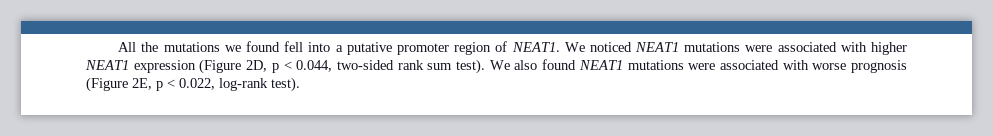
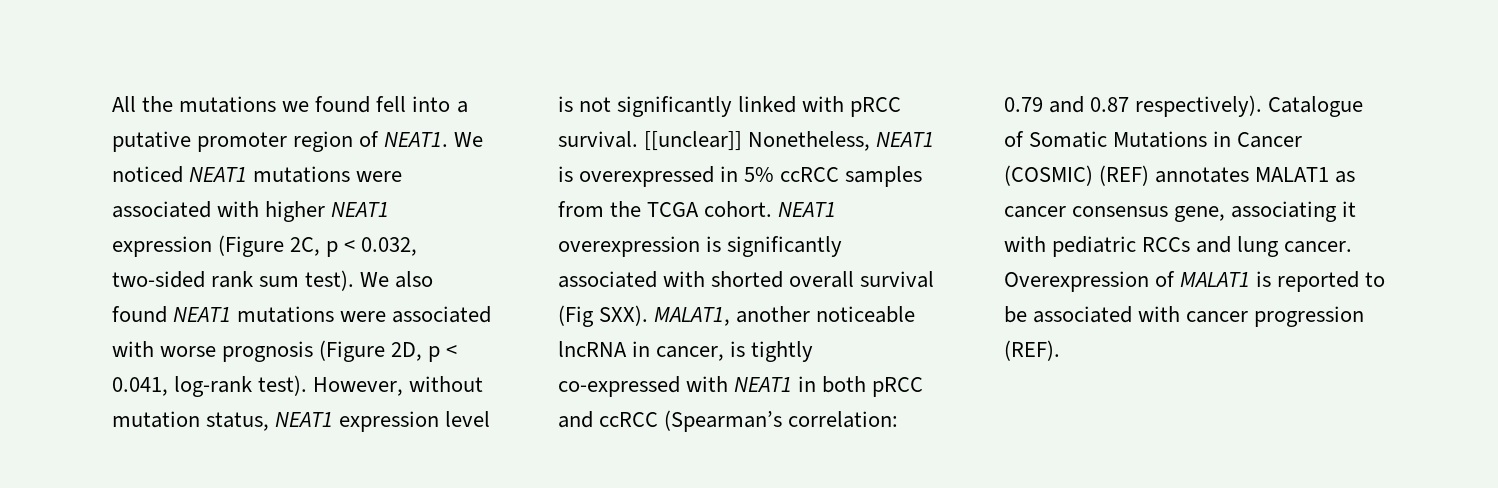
- We noticed NEAT1 mutations were associated with higher NEAT1 expression (Figure 2D, p < 0.044, two-sided rank sum test).
+ We noticed NEAT1 mutations were associated with higher NEAT1 expression (Figure 2C, p < 0.032, two-sided rank sum test).
- We also found NEAT1 mutations were associated with worse prognosis (Figure 2E, p < 0.022, log-rank test).
+ We also found NEAT1 mutations were associated with worse prognosis (Figure 2D, p < 0.041, log-rank test).
+ However, without mutation status, NEAT1 expression level is not significantly linked with pRCC survival. [[unclear]] Nonetheless, NEAT1 is overexpressed in 5% ccRCC samples from the TCGA cohort. NEAT1 overexpression is significantly associated with shorted overall survival (Fig SXX). MALAT1, another noticeable lncRNA in cancer, is tightly co-expressed with NEAT1 in both pRCC and ccRCC (Spearman’s correlation: 0.79 and 0.87 respectively). Catalogue of Somatic Mutations in Cancer (COSMIC) (REF) annotates MALAT1 as cancer consensus gene, associating it with pediatric RCCs and lung cancer. Overexpression of MALAT1 is reported to be associated with cancer progression (REF).

